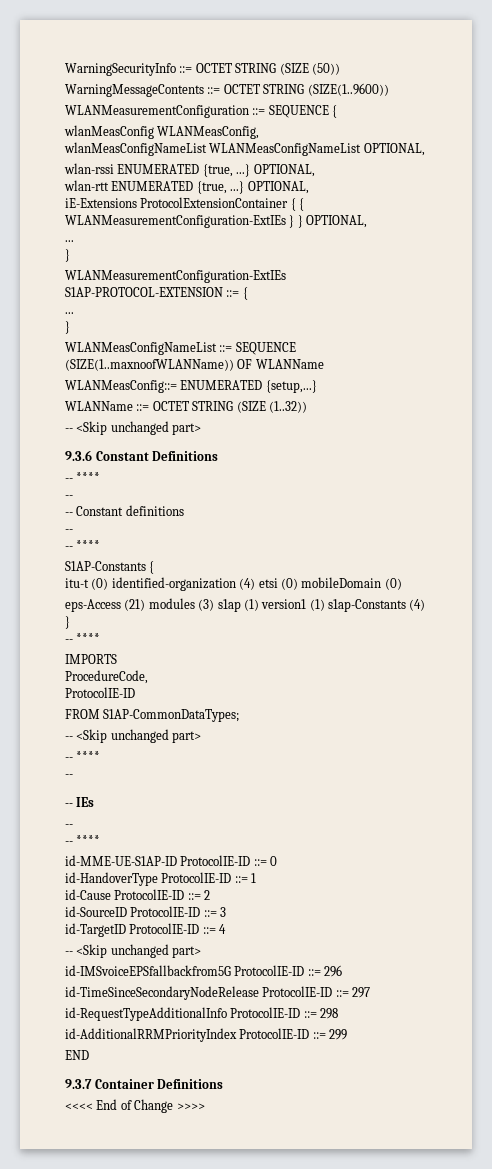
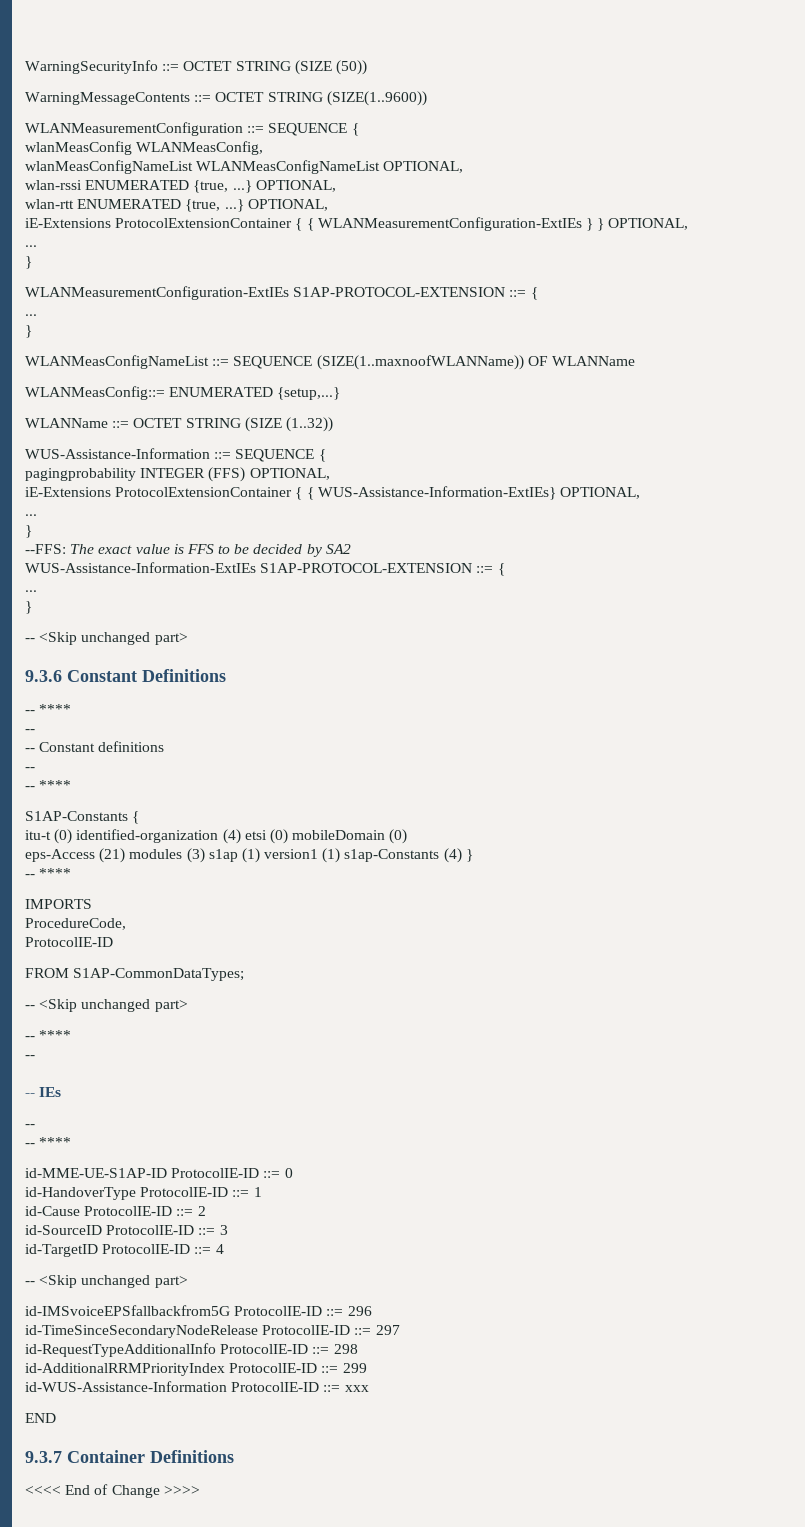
+ WUS-Assistance-Information ::= SEQUENCE {
+ pagingprobability INTEGER (FFS) OPTIONAL,
+ iE-Extensions ProtocolExtensionContainer { { WUS-Assistance-Information-ExtIEs} OPTIONAL,
+ ...
+ }
+ --FFS: The exact value is FFS to be decided by SA2
+ WUS-Assistance-Information-ExtIEs S1AP-PROTOCOL-EXTENSION ::= {
+ ...
+ }
+ id-WUS-Assistance-Information ProtocolIE-ID ::= xxx

